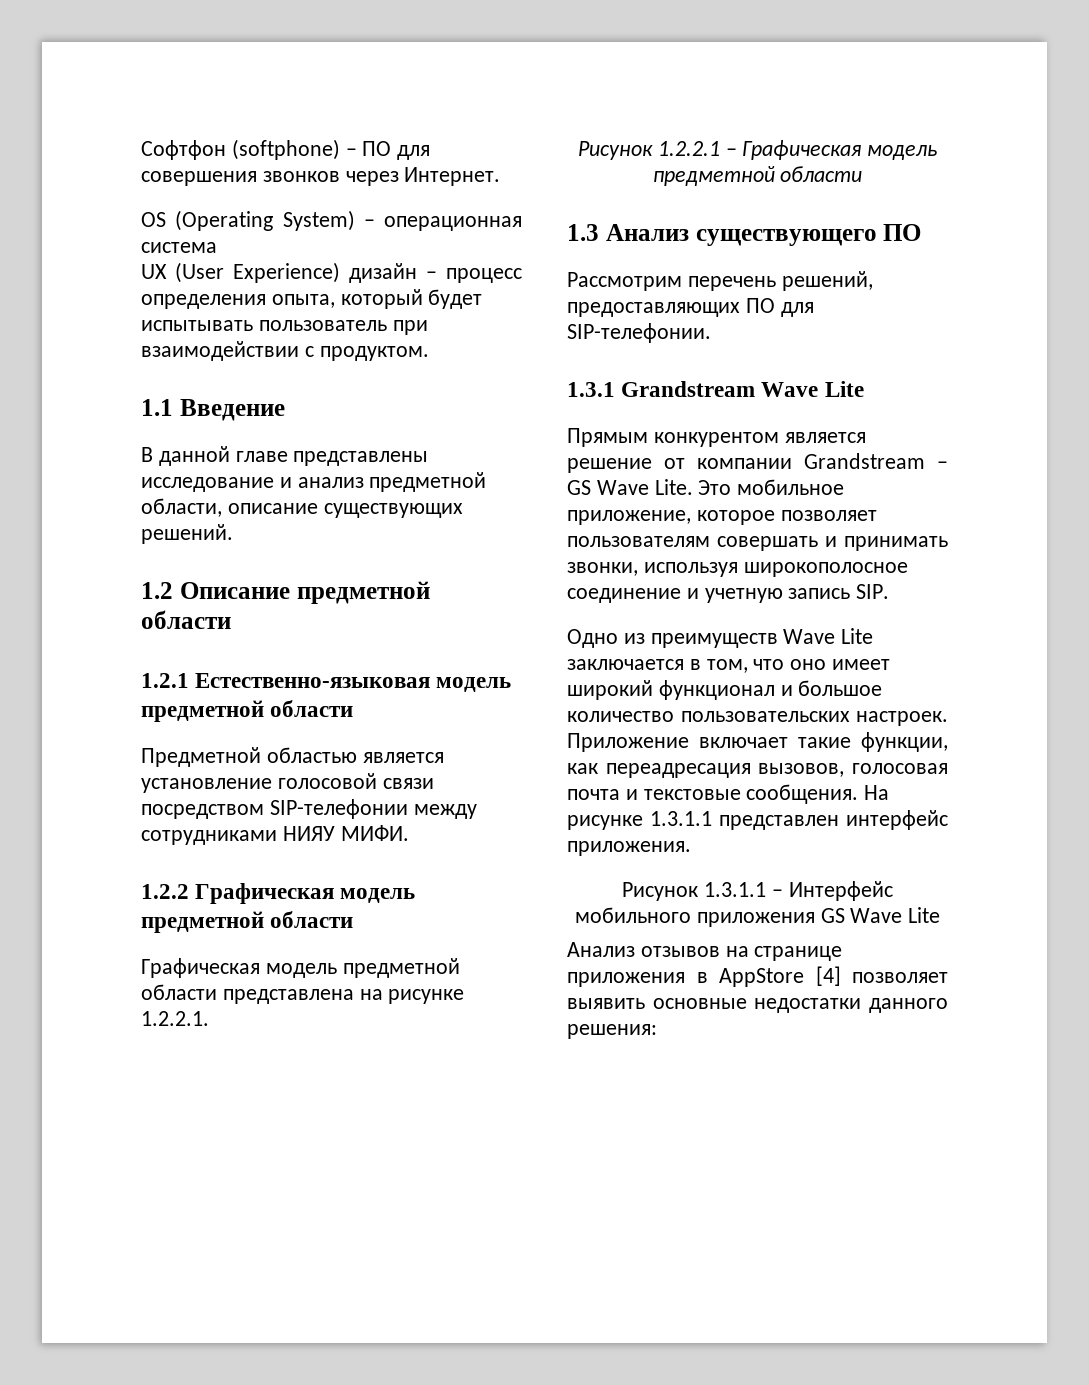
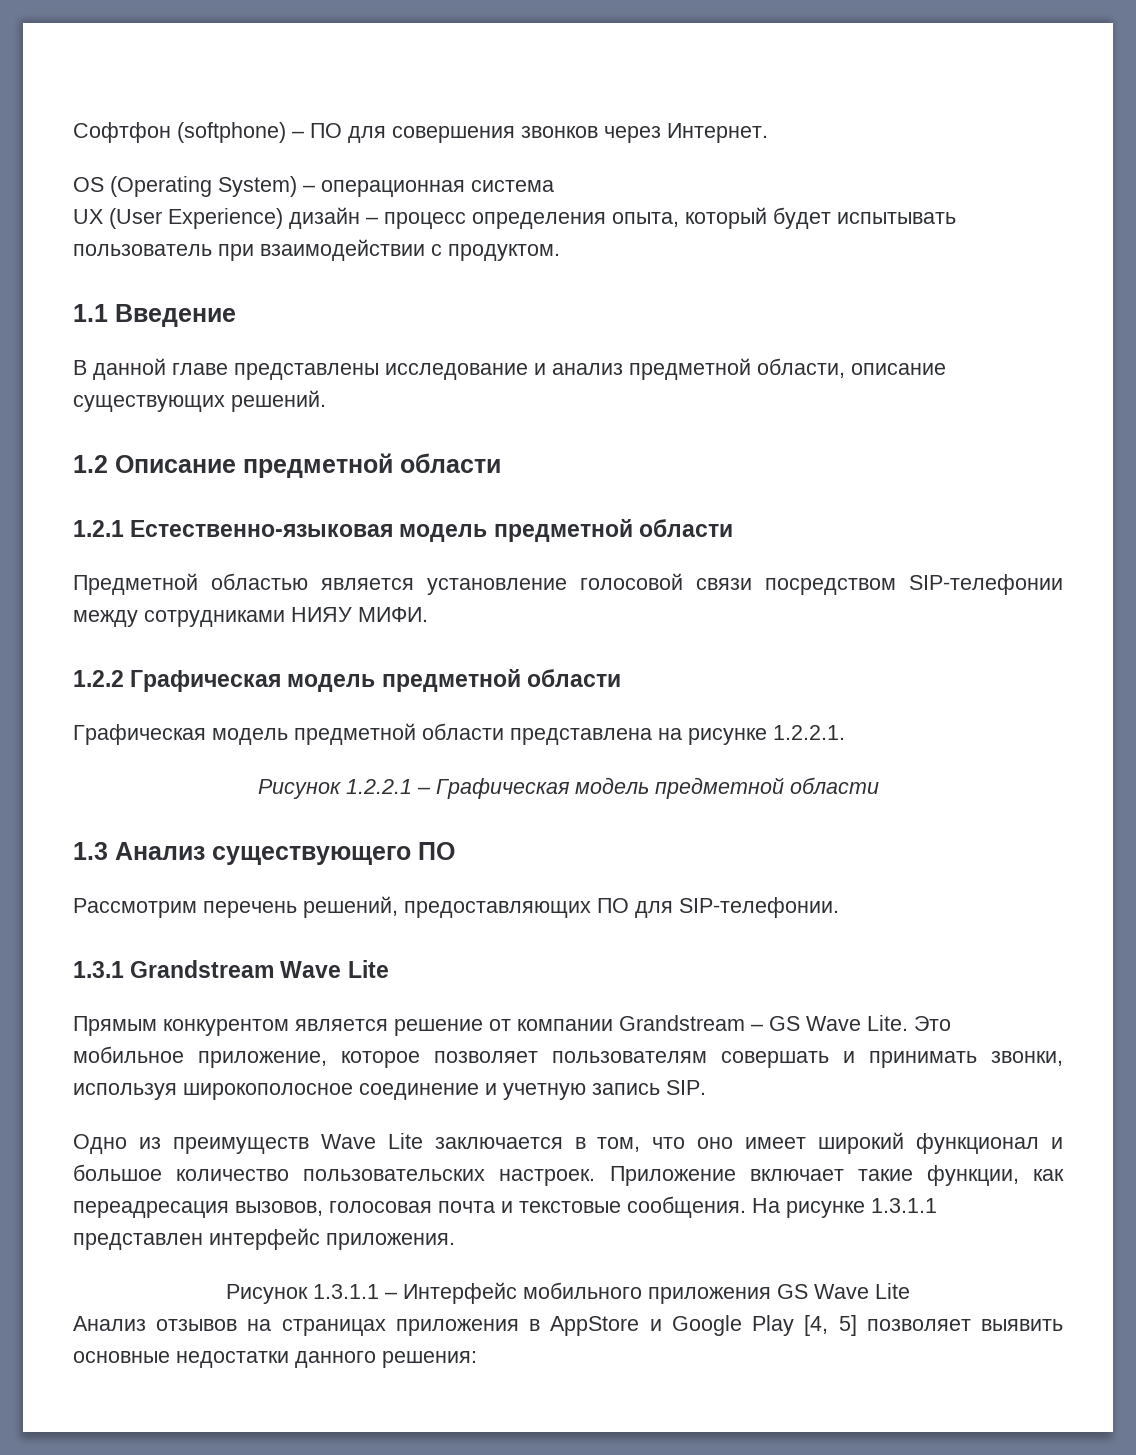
- Анализ отзывов на странице приложения в AppStore [4] позволяет выявить основные недостатки данного решения:
+ Анализ отзывов на страницах приложения в AppStore и Google Play [4, 5] позволяет выявить основные недостатки данного решения:

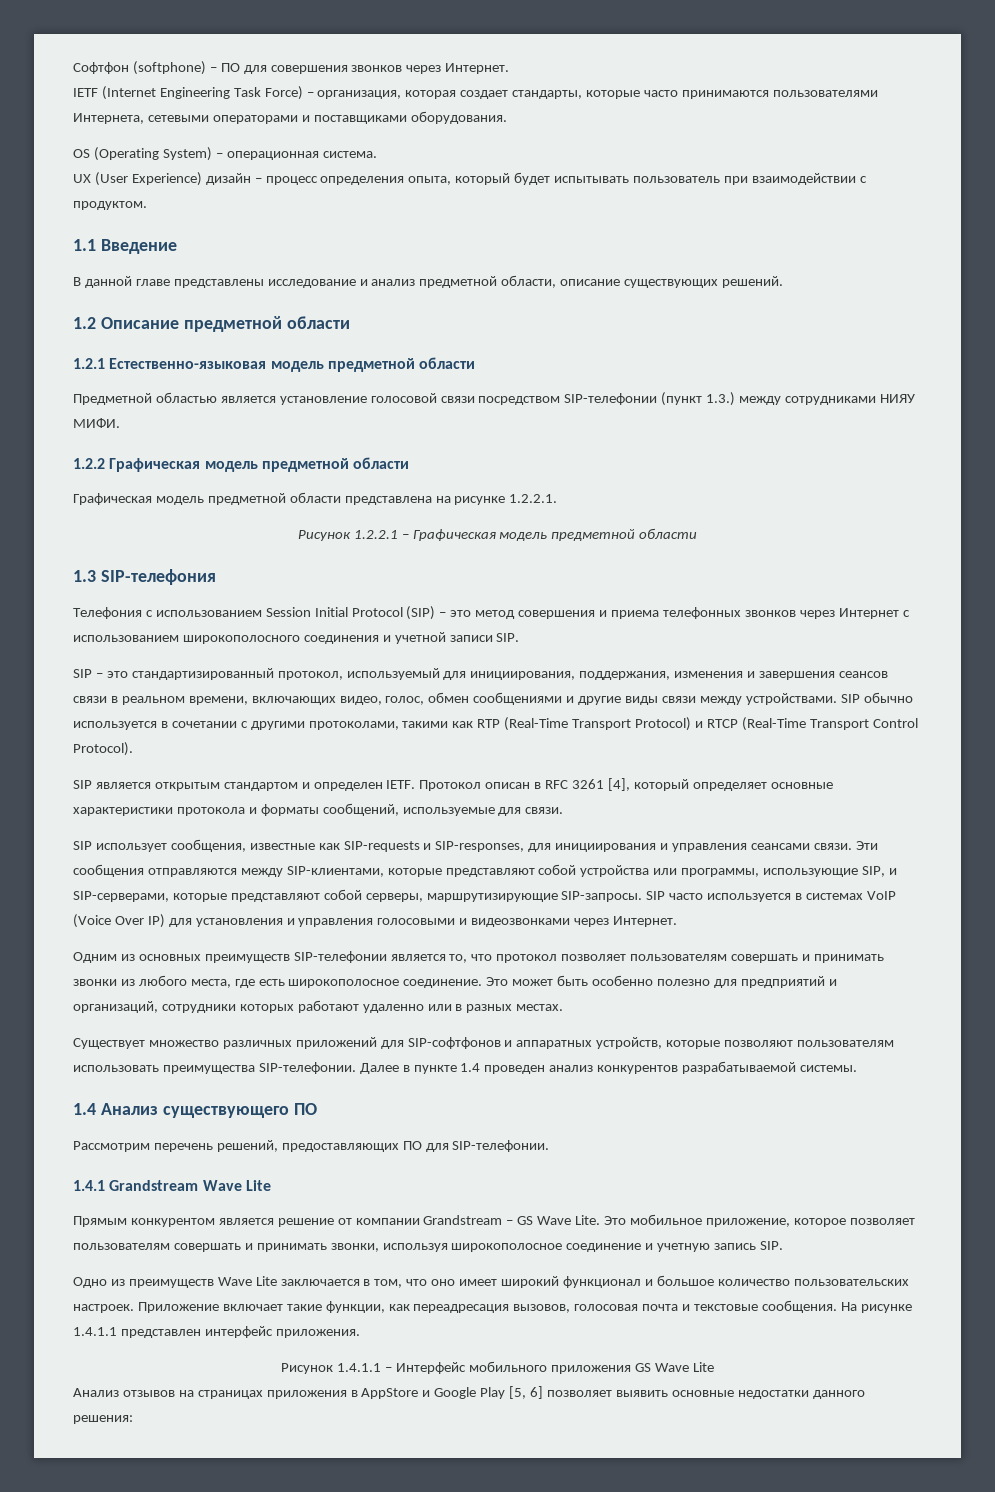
+ IETF (Internet Engineering Task Force) – организация, которая создает стандарты, которые часто принимаются пользователями Интернета, сетевыми операторами и поставщиками оборудования.
- OS (Operating System) – операционная система
+ OS (Operating System) – операционная система.
- Предметной областью является установление голосовой связи посредством SIP-телефонии между сотрудниками НИЯУ МИФИ.
+ Предметной областью является установление голосовой связи посредством SIP-телефонии (пункт 1.3.) между сотрудниками НИЯУ МИФИ.
- 1.3 Анализ существующего ПО
+ 1.3 SIP-телефония
+ Телефония с использованием Session Initial Protocol (SIP) – это метод совершения и приема телефонных звонков через Интернет с использованием широкополосного соединения и учетной записи SIP.
+ SIP – это стандартизированный протокол, используемый для инициирования, поддержания, изменения и завершения сеансов связи в реальном времени, включающих видео, голос, обмен сообщениями и другие виды связи между устройствами. SIP обычно используется в сочетании с другими протоколами, такими как RTP (Real-Time Transport Protocol) и RTCP (Real-Time Transport Control Protocol).
+ SIP является открытым стандартом и определен IETF. Протокол описан в RFC 3261 [4], который определяет основные характеристики протокола и форматы сообщений, используемые для связи.
+ SIP использует сообщения, известные как SIP-requests и SIP-responses, для инициирования и управления сеансами связи. Эти сообщения отправляются между SIP-клиентами, которые представляют собой устройства или программы, использующие SIP, и SIP-серверами, которые представляют собой серверы, маршрутизирующие SIP-запросы. SIP часто используется в системах VoIP (Voice Over IP) для установления и управления голосовыми и видеозвонками через Интернет.
+ Одним из основных преимуществ SIP-телефонии является то, что протокол позволяет пользователям совершать и принимать звонки из любого места, где есть широкополосное соединение. Это может быть особенно полезно для предприятий и организаций, сотрудники которых работают удаленно или в разных местах.
+ Существует множество различных приложений для SIP-софтфонов и аппаратных устройств, которые позволяют пользователям использовать преимущества SIP-телефонии. Далее в пункте 1.4 проведен анализ конкурентов разрабатываемой системы.
+ 1.4 Анализ существующего ПО
- 1.3.1 Grandstream Wave Lite
+ 1.4.1 Grandstream Wave Lite
- На рисунке 1.3.1.1 представлен интерфейс приложения.
+ На рисунке 1.4.1.1 представлен интерфейс приложения.
- Рисунок 1.3.1.1 – Интерфейс мобильного приложения GS Wave Lite
+ Рисунок 1.4.1.1 – Интерфейс мобильного приложения GS Wave Lite
- Анализ отзывов на страницах приложения в AppStore и Google Play [4, 5] позволяет выявить основные недостатки данного решения:
+ Анализ отзывов на страницах приложения в AppStore и Google Play [5, 6] позволяет выявить основные недостатки данного решения:

